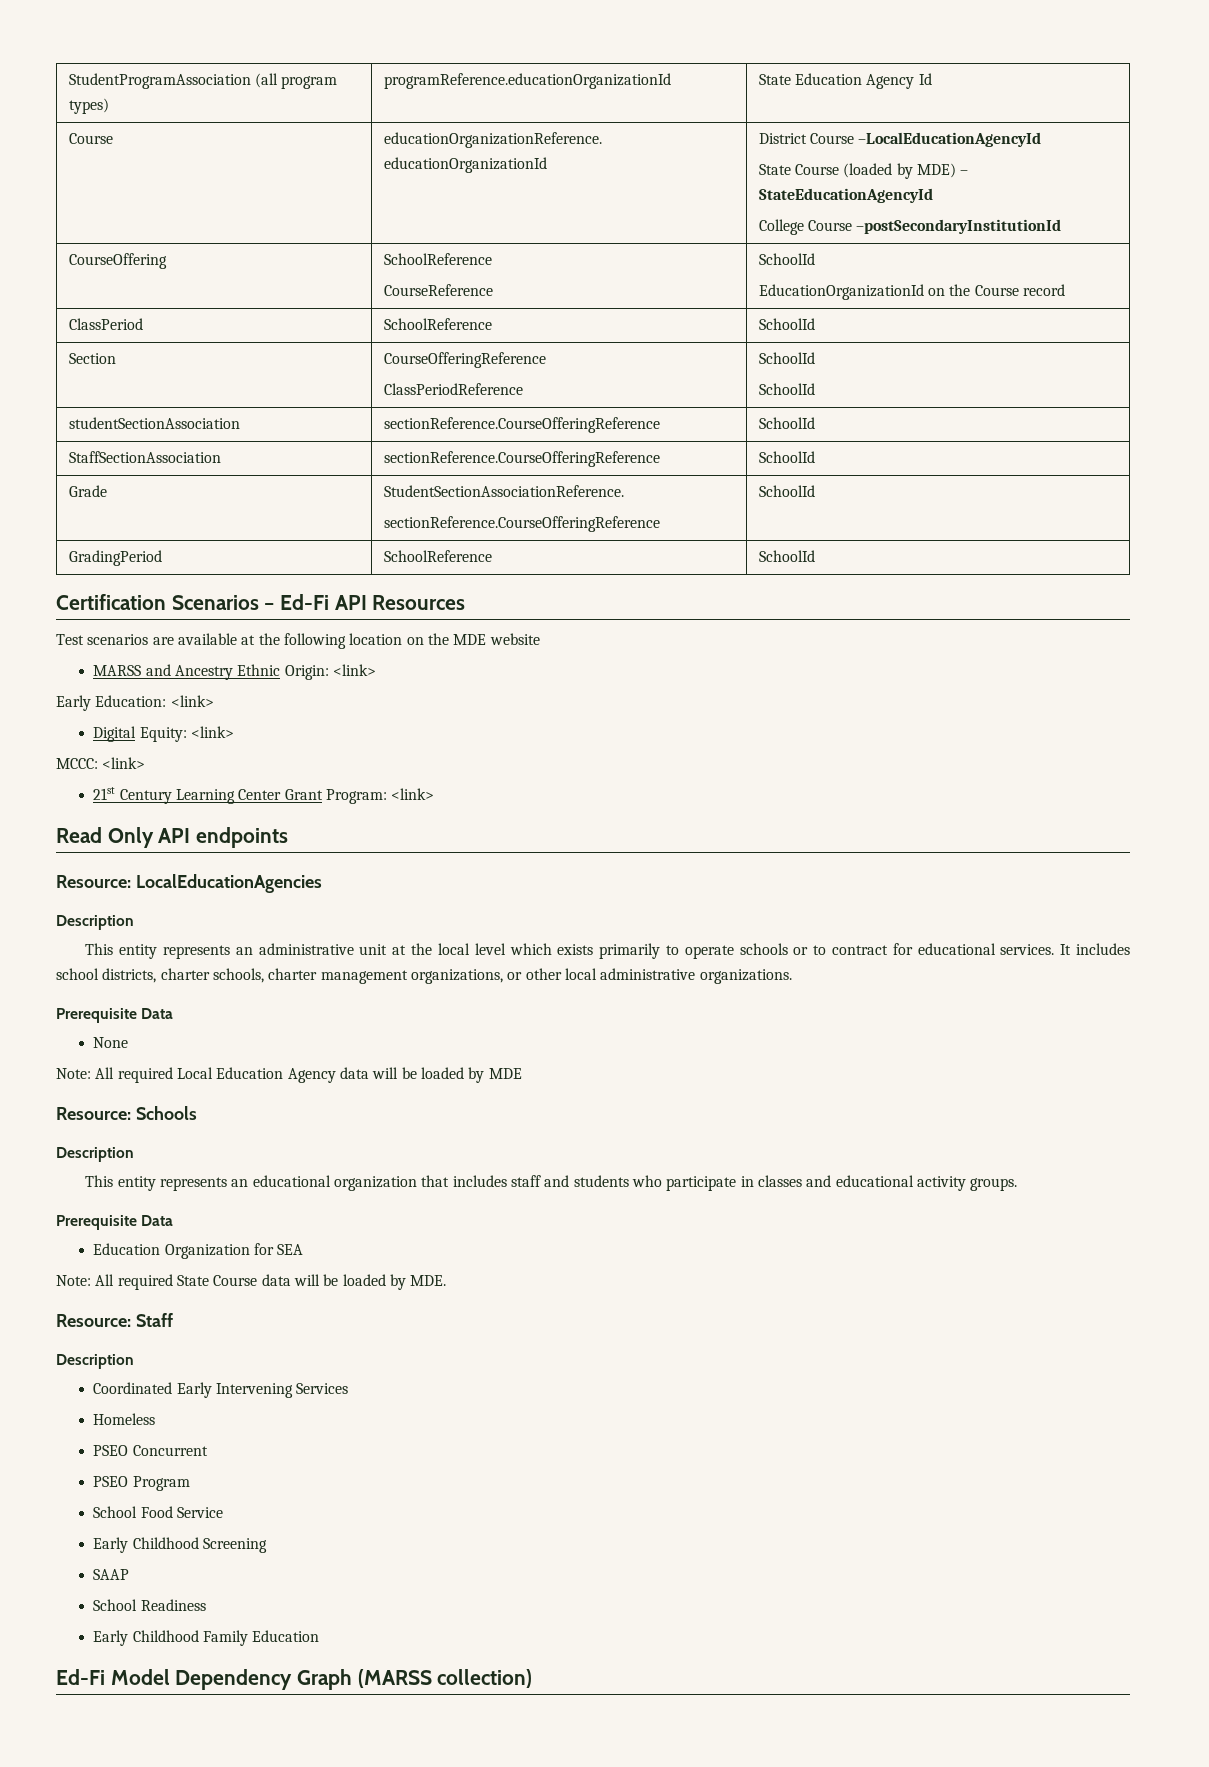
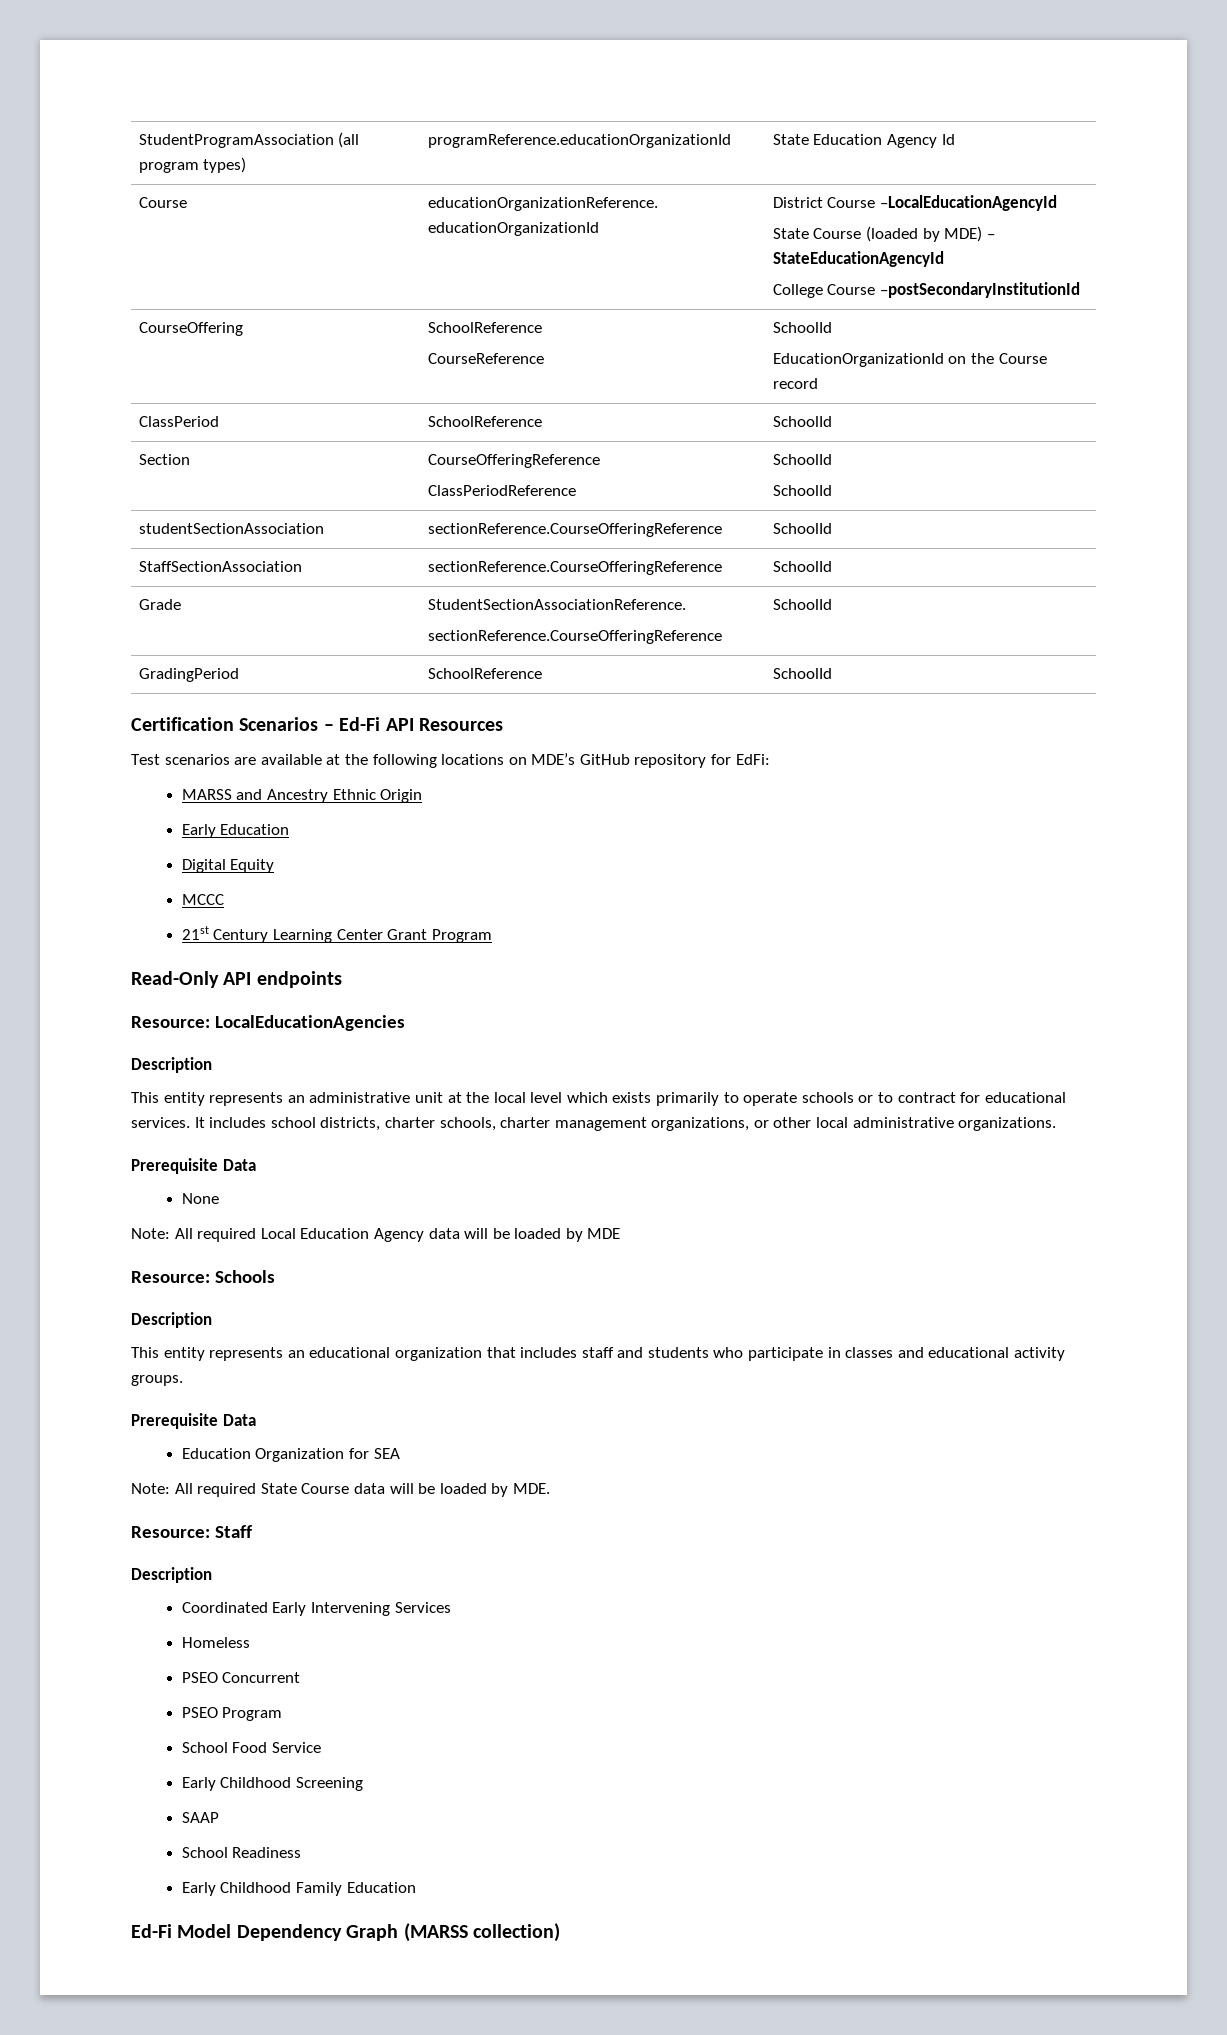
- Test scenarios are available at the following location on the MDE website
+ Test scenarios are available at the following locations on MDE’s GitHub repository for EdFi:
- MARSS and Ancestry Ethnic Origin: <link>
- Early Education: <link>
+ MARSS and Ancestry Ethnic Origin
+ Early Education
- Digital Equity: <link>
- MCCC: <link>
+ Digital Equity
+ MCCC
- 21st Century Learning Center Grant Program: <link>
- Read Only API endpoints
+ 21st Century Learning Center Grant Program
+ Read-Only API endpoints

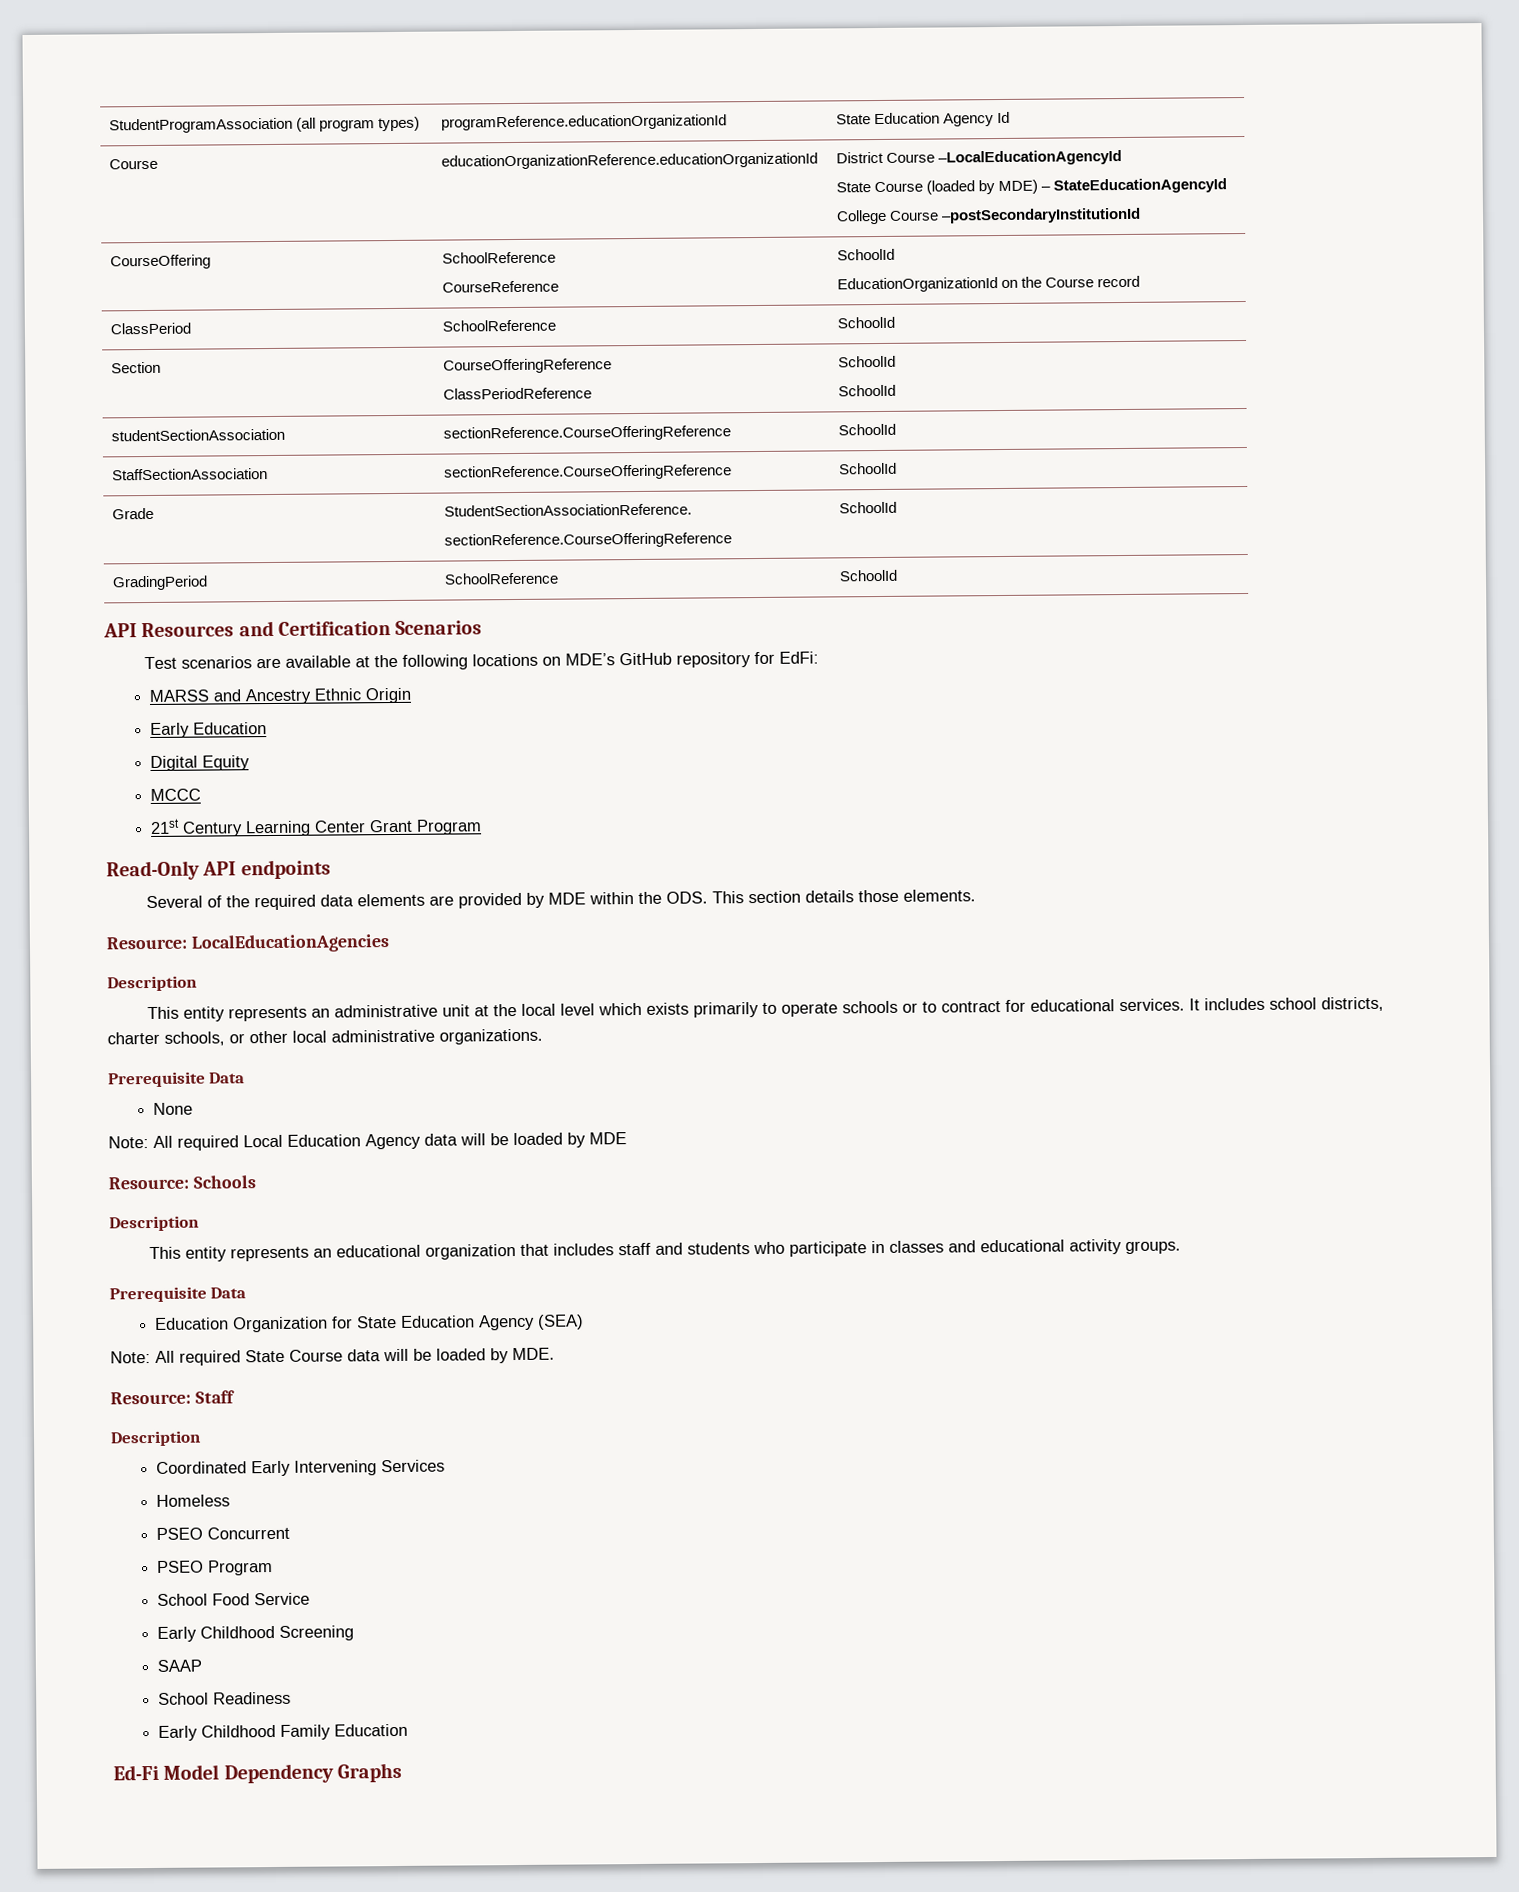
- Certification Scenarios – Ed-Fi API Resources
+ API Resources and Certification Scenarios
+ Several of the required data elements are provided by MDE within the ODS. This section details those elements.
- It includes school districts, charter schools, charter management organizations, or other local administrative organizations.
+ It includes school districts, charter schools, or other local administrative organizations.
- Education Organization for SEA
+ Education Organization for State Education Agency (SEA)
- Ed-Fi Model Dependency Graph (MARSS collection)
+ Ed-Fi Model Dependency Graphs

